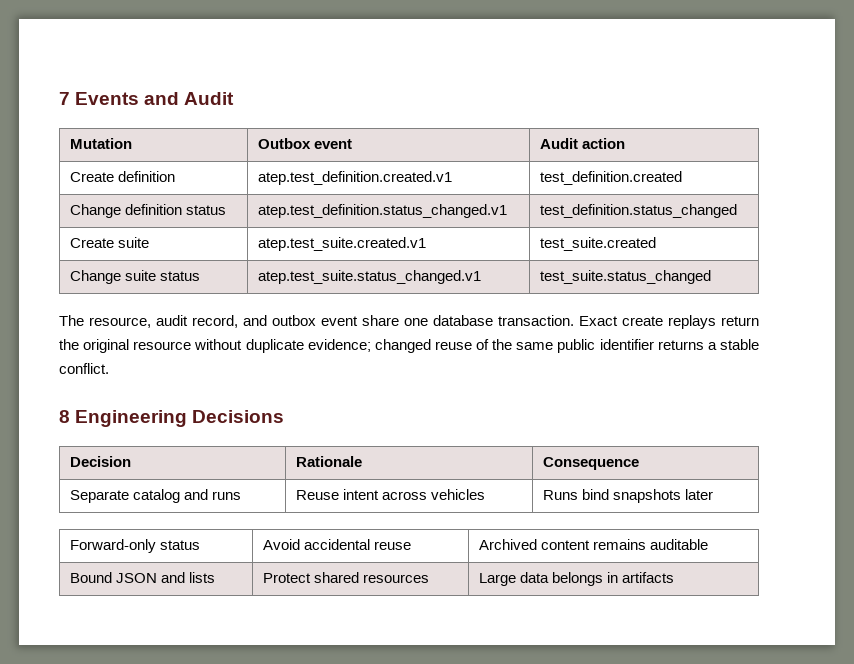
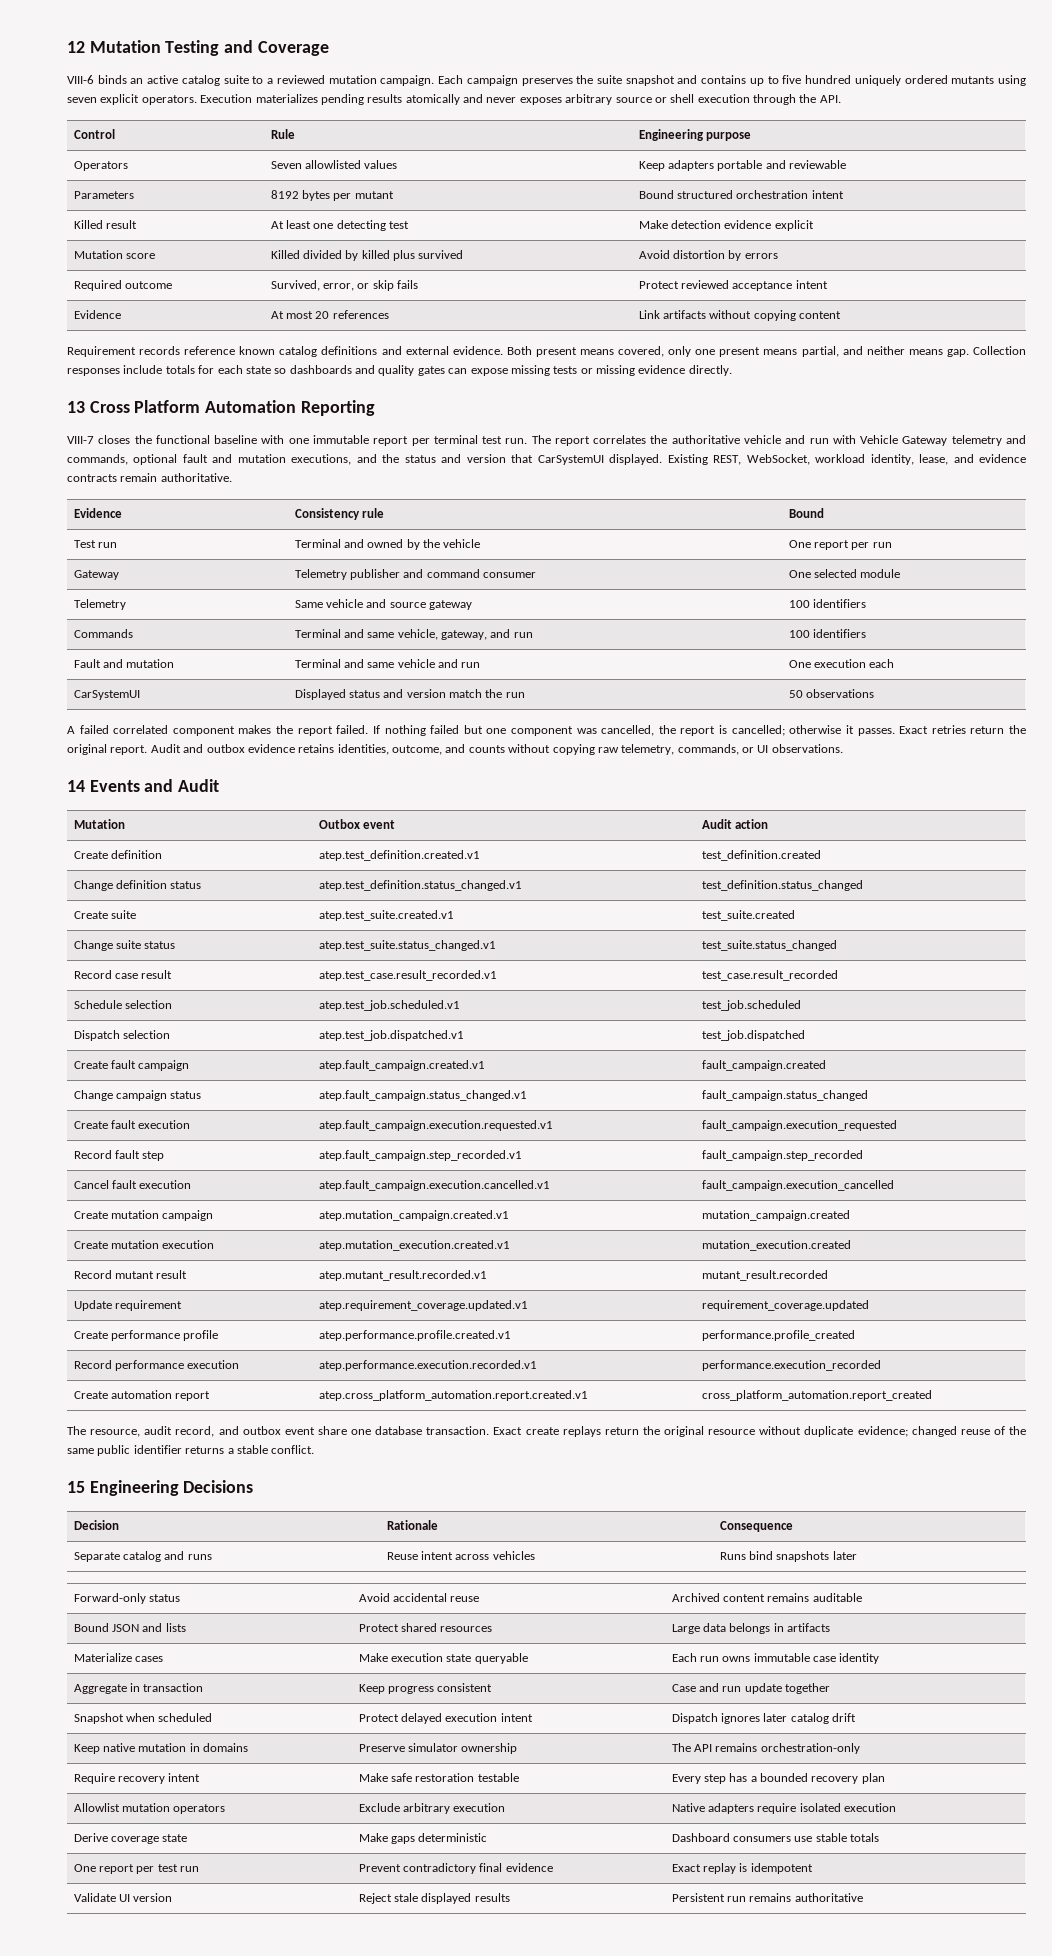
- 7 Events and Audit
+ 12 Mutation Testing and Coverage
+ VIII-6 binds an active catalog suite to a reviewed mutation campaign. Each campaign preserves the suite snapshot and contains up to five hundred uniquely ordered mutants using seven explicit operators. Execution materializes pending results atomically and never exposes arbitrary source or shell execution through the API.
+ Control | Rule | Engineering purpose
+ Operators | Seven allowlisted values | Keep adapters portable and reviewable
+ Parameters | 8192 bytes per mutant | Bound structured orchestration intent
+ Killed result | At least one detecting test | Make detection evidence explicit
+ Mutation score | Killed divided by killed plus survived | Avoid distortion by errors
+ Required outcome | Survived, error, or skip fails | Protect reviewed acceptance intent
+ Evidence | At most 20 references | Link artifacts without copying content
+ Requirement records reference known catalog definitions and external evidence. Both present means covered, only one present means partial, and neither means gap. Collection responses include totals for each state so dashboards and quality gates can expose missing tests or missing evidence directly.
+ 13 Cross Platform Automation Reporting
+ VIII-7 closes the functional baseline with one immutable report per terminal test run. The report correlates the authoritative vehicle and run with Vehicle Gateway telemetry and commands, optional fault and mutation executions, and the status and version that CarSystemUI displayed. Existing REST, WebSocket, workload identity, lease, and evidence contracts remain authoritative.
+ Evidence | Consistency rule | Bound
+ Test run | Terminal and owned by the vehicle | One report per run
+ Gateway | Telemetry publisher and command consumer | One selected module
+ Telemetry | Same vehicle and source gateway | 100 identifiers
+ Commands | Terminal and same vehicle, gateway, and run | 100 identifiers
+ Fault and mutation | Terminal and same vehicle and run | One execution each
+ CarSystemUI | Displayed status and version match the run | 50 observations
+ A failed correlated component makes the report failed. If nothing failed but one component was cancelled, the report is cancelled; otherwise it passes. Exact retries return the original report. Audit and outbox evidence retains identities, outcome, and counts without copying raw telemetry, commands, or UI observations.
+ 14 Events and Audit
+ Record case result | atep.test_case.result_recorded.v1 | test_case.result_recorded
+ Schedule selection | atep.test_job.scheduled.v1 | test_job.scheduled
+ Dispatch selection | atep.test_job.dispatched.v1 | test_job.dispatched
+ Create fault campaign | atep.fault_campaign.created.v1 | fault_campaign.created
+ Change campaign status | atep.fault_campaign.status_changed.v1 | fault_campaign.status_changed
+ Create fault execution | atep.fault_campaign.execution.requested.v1 | fault_campaign.execution_requested
+ Record fault step | atep.fault_campaign.step_recorded.v1 | fault_campaign.step_recorded
+ Cancel fault execution | atep.fault_campaign.execution.cancelled.v1 | fault_campaign.execution_cancelled
+ Create mutation campaign | atep.mutation_campaign.created.v1 | mutation_campaign.created
+ Create mutation execution | atep.mutation_execution.created.v1 | mutation_execution.created
+ Record mutant result | atep.mutant_result.recorded.v1 | mutant_result.recorded
+ Update requirement | atep.requirement_coverage.updated.v1 | requirement_coverage.updated
+ Create performance profile | atep.performance.profile.created.v1 | performance.profile_created
+ Record performance execution | atep.performance.execution.recorded.v1 | performance.execution_recorded
+ Create automation report | atep.cross_platform_automation.report.created.v1 | cross_platform_automation.report_created
- 8 Engineering Decisions
+ 15 Engineering Decisions
+ Materialize cases | Make execution state queryable | Each run owns immutable case identity
+ Aggregate in transaction | Keep progress consistent | Case and run update together
+ Snapshot when scheduled | Protect delayed execution intent | Dispatch ignores later catalog drift
+ Keep native mutation in domains | Preserve simulator ownership | The API remains orchestration-only
+ Require recovery intent | Make safe restoration testable | Every step has a bounded recovery plan
+ Allowlist mutation operators | Exclude arbitrary execution | Native adapters require isolated execution
+ Derive coverage state | Make gaps deterministic | Dashboard consumers use stable totals
+ One report per test run | Prevent contradictory final evidence | Exact replay is idempotent
+ Validate UI version | Reject stale displayed results | Persistent run remains authoritative

